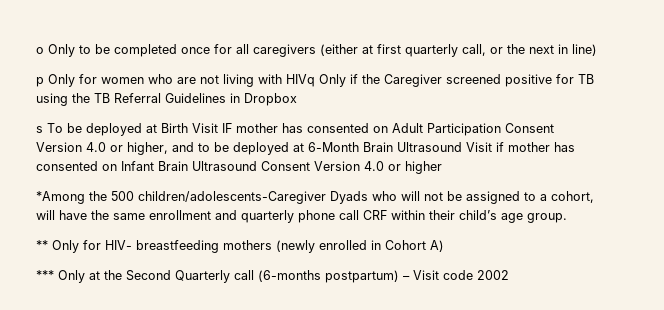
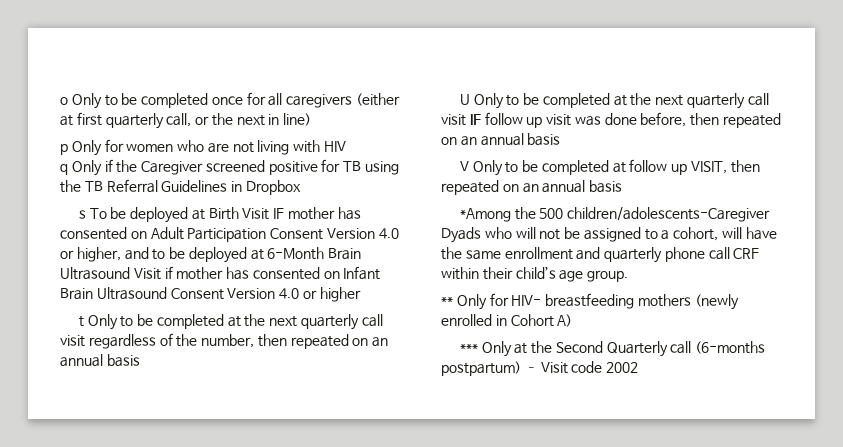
- p Only for women who are not living with HIVq Only if the Caregiver screened positive for TB using the TB Referral Guidelines in Dropbox
+ p Only for women who are not living with HIV
+ q Only if the Caregiver screened positive for TB using the TB Referral Guidelines in Dropbox
+ t Only to be completed at the next quarterly call visit regardless of the number, then repeated on an annual basis
+ U Only to be completed at the next quarterly call visit IF follow up visit was done before, then repeated on an annual basis
+ V Only to be completed at follow up VISIT, then repeated on an annual basis

